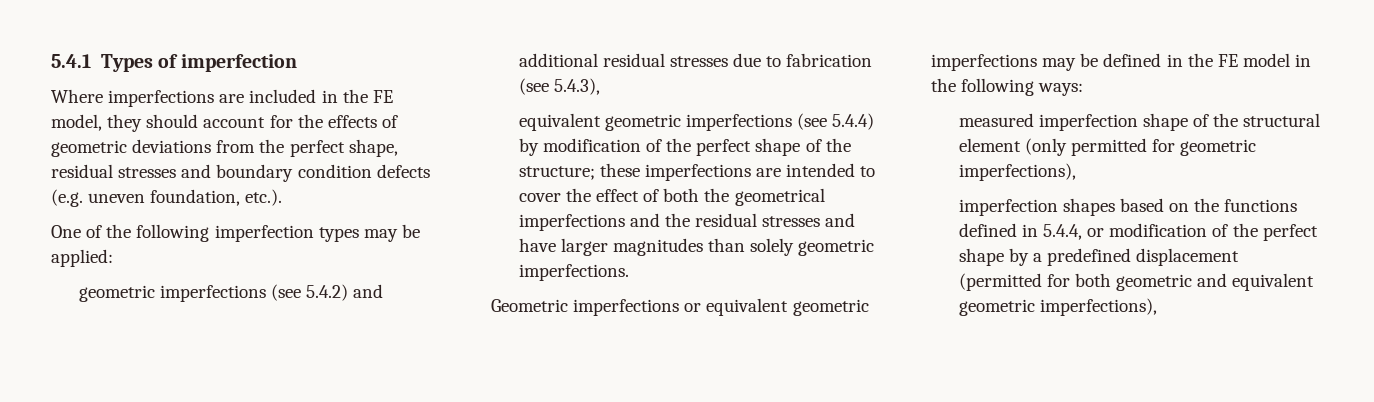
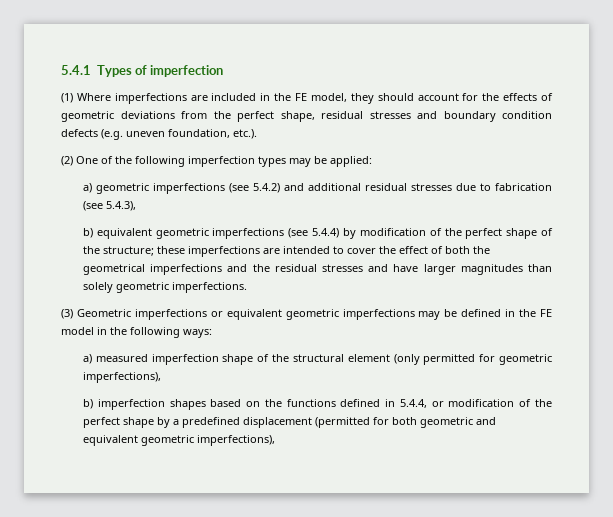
- Where imperfections are included in the FE model, they should account for the effects of geometric deviations from the perfect shape, residual stresses and boundary condition defects (e.g. uneven foundation, etc.).
+ (1) Where imperfections are included in the FE model, they should account for the effects of geometric deviations from the perfect shape, residual stresses and boundary condition defects (e.g. uneven foundation, etc.).
- One of the following imperfection types may be applied:
+ (2) One of the following imperfection types may be applied:
- geometric imperfections (see 5.4.2) and additional residual stresses due to fabrication (see 5.4.3),
+ a) geometric imperfections (see 5.4.2) and additional residual stresses due to fabrication (see 5.4.3),
- equivalent geometric imperfections (see 5.4.4) by modification of the perfect shape of the structure; these imperfections are intended to cover the effect of both the geometrical imperfections and the residual stresses and have larger magnitudes than solely geometric imperfections.
+ b) equivalent geometric imperfections (see 5.4.4) by modification of the perfect shape of the structure; these imperfections are intended to cover the effect of both the geometrical imperfections and the residual stresses and have larger magnitudes than solely geometric imperfections.
- Geometric imperfections or equivalent geometric imperfections may be defined in the FE model in the following ways:
+ (3) Geometric imperfections or equivalent geometric imperfections may be defined in the FE model in the following ways:
- measured imperfection shape of the structural element (only permitted for geometric imperfections),
+ a) measured imperfection shape of the structural element (only permitted for geometric imperfections),
- imperfection shapes based on the functions defined in 5.4.4, or modification of the perfect shape by a predefined displacement (permitted for both geometric and equivalent geometric imperfections),
+ b) imperfection shapes based on the functions defined in 5.4.4, or modification of the perfect shape by a predefined displacement (permitted for both geometric and equivalent geometric imperfections),

